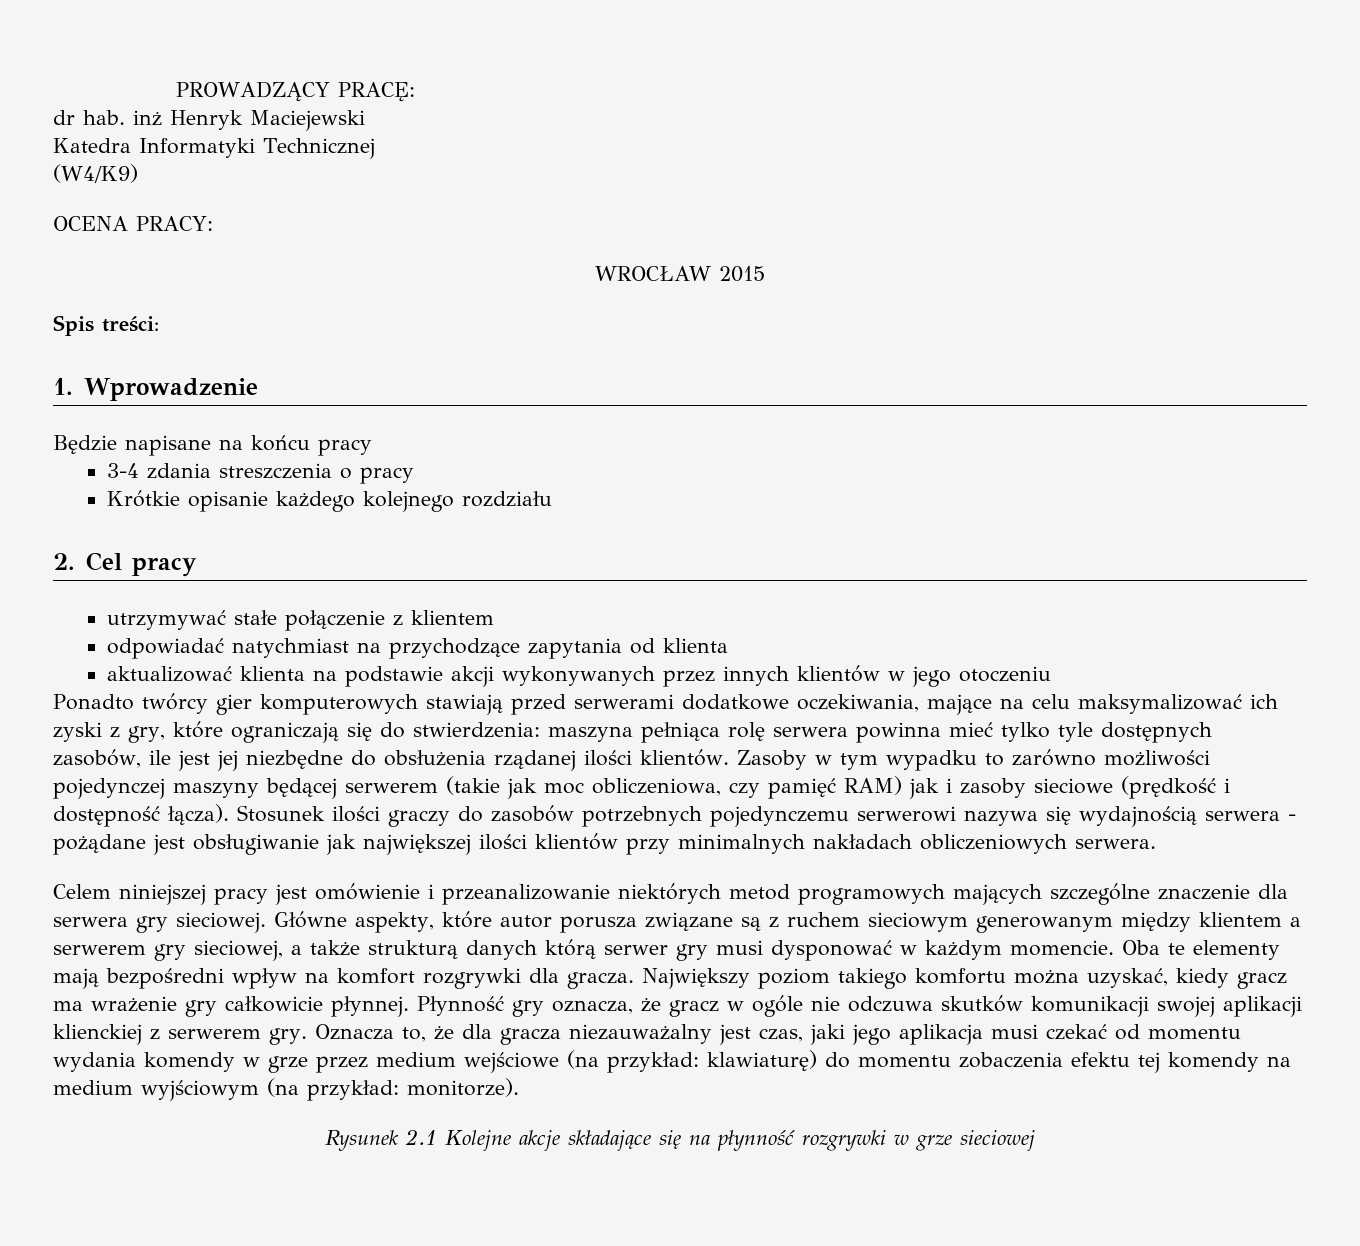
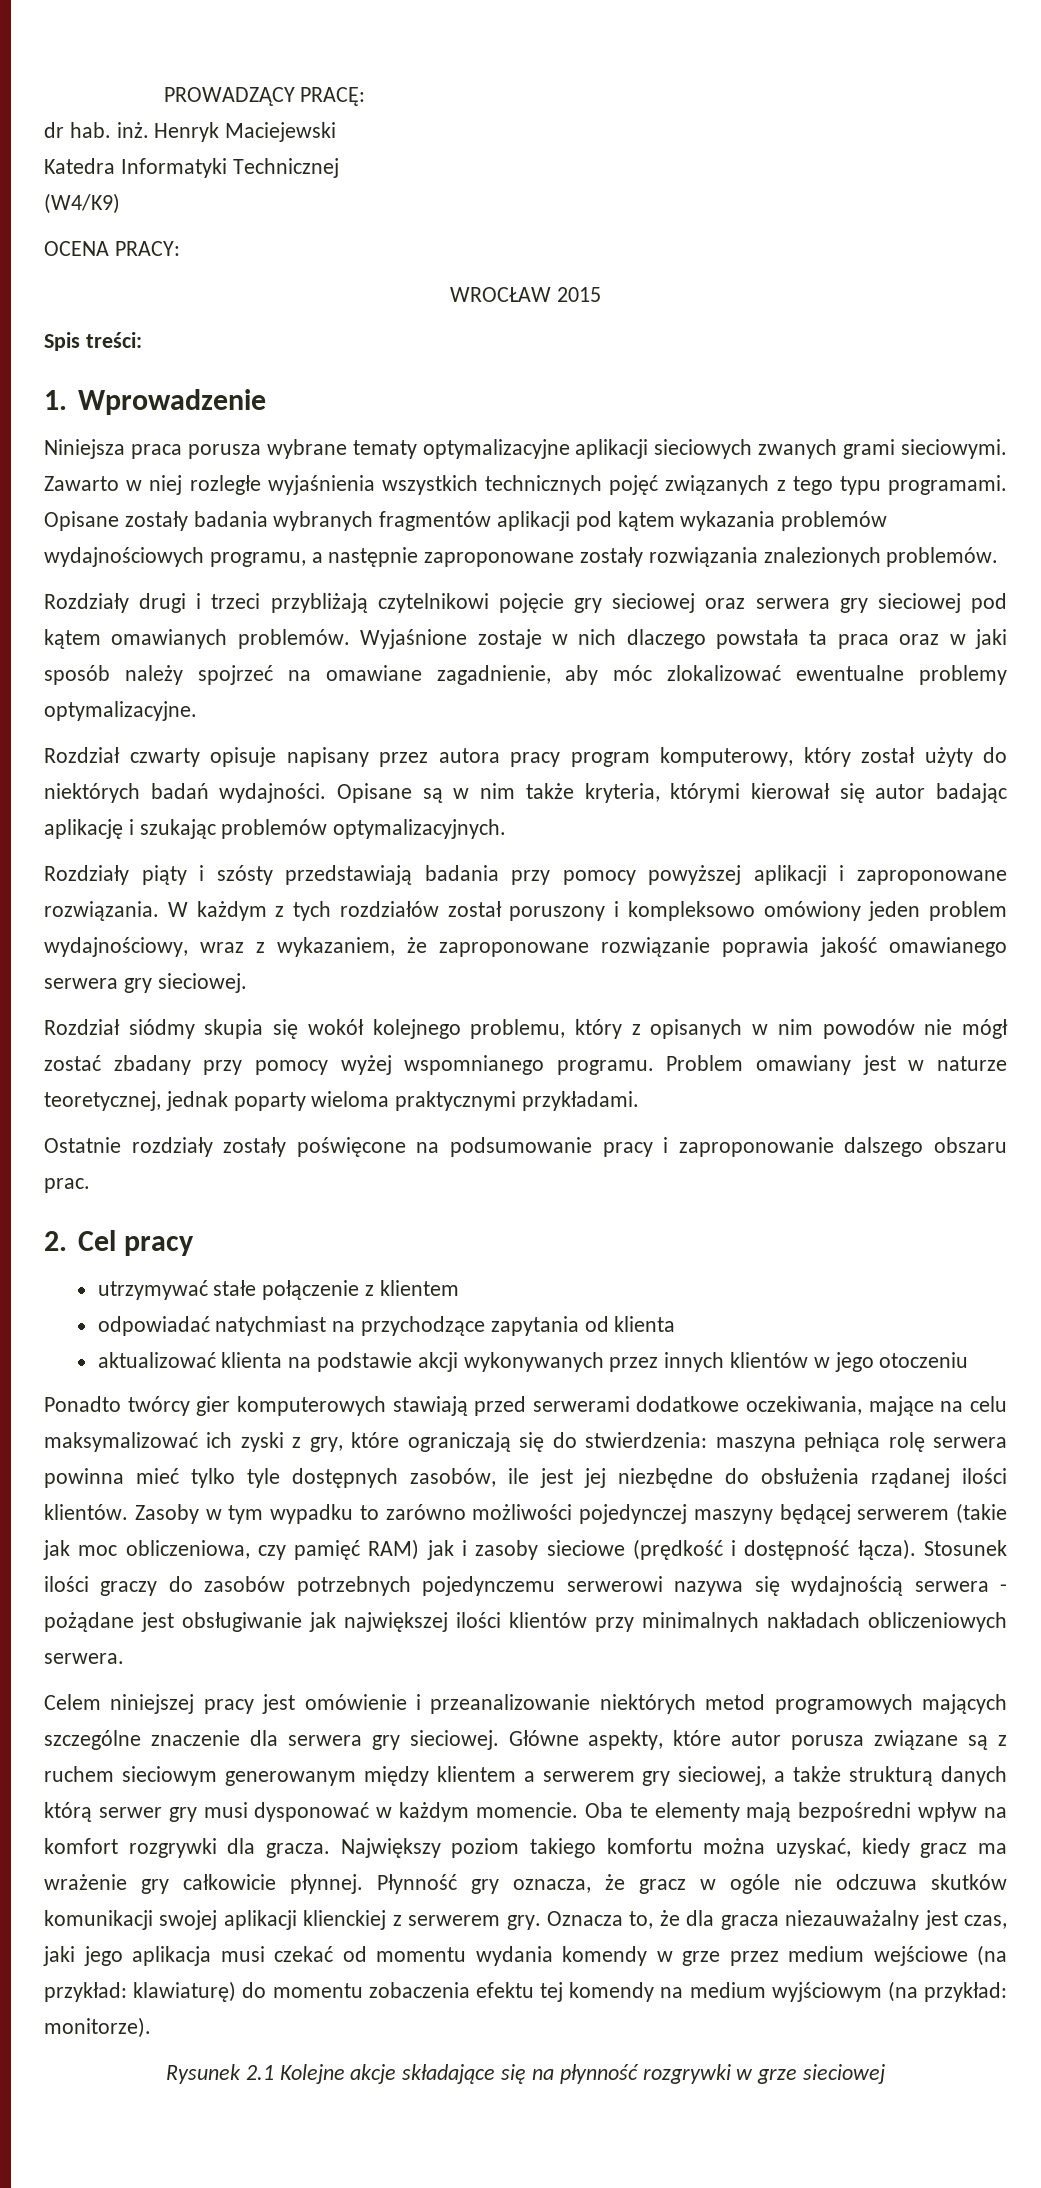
- dr hab. inż Henryk Maciejewski
+ dr hab. inż. Henryk Maciejewski
- Będzie napisane na końcu pracy
- 3-4 zdania streszczenia o pracy
- Krótkie opisanie każdego kolejnego rozdziału
+ Niniejsza praca porusza wybrane tematy optymalizacyjne aplikacji sieciowych zwanych grami sieciowymi. Zawarto w niej rozległe wyjaśnienia wszystkich technicznych pojęć związanych z tego typu programami. Opisane zostały badania wybranych fragmentów aplikacji pod kątem wykazania problemów wydajnościowych programu, a następnie zaproponowane zostały rozwiązania znalezionych problemów.
+ Rozdziały drugi i trzeci przybliżają czytelnikowi pojęcie gry sieciowej oraz serwera gry sieciowej pod kątem omawianych problemów. Wyjaśnione zostaje w nich dlaczego powstała ta praca oraz w jaki sposób należy spojrzeć na omawiane zagadnienie, aby móc zlokalizować ewentualne problemy optymalizacyjne.
+ Rozdział czwarty opisuje napisany przez autora pracy program komputerowy, który został użyty do niektórych badań wydajności. Opisane są w nim także kryteria, którymi kierował się autor badając aplikację i szukając problemów optymalizacyjnych.
+ Rozdziały piąty i szósty przedstawiają badania przy pomocy powyższej aplikacji i zaproponowane rozwiązania. W każdym z tych rozdziałów został poruszony i kompleksowo omówiony jeden problem wydajnościowy, wraz z wykazaniem, że zaproponowane rozwiązanie poprawia jakość omawianego serwera gry sieciowej.
+ Rozdział siódmy skupia się wokół kolejnego problemu, który z opisanych w nim powodów nie mógł zostać zbadany przy pomocy wyżej wspomnianego programu. Problem omawiany jest w naturze teoretycznej, jednak poparty wieloma praktycznymi przykładami.
+ Ostatnie rozdziały zostały poświęcone na podsumowanie pracy i zaproponowanie dalszego obszaru prac.

